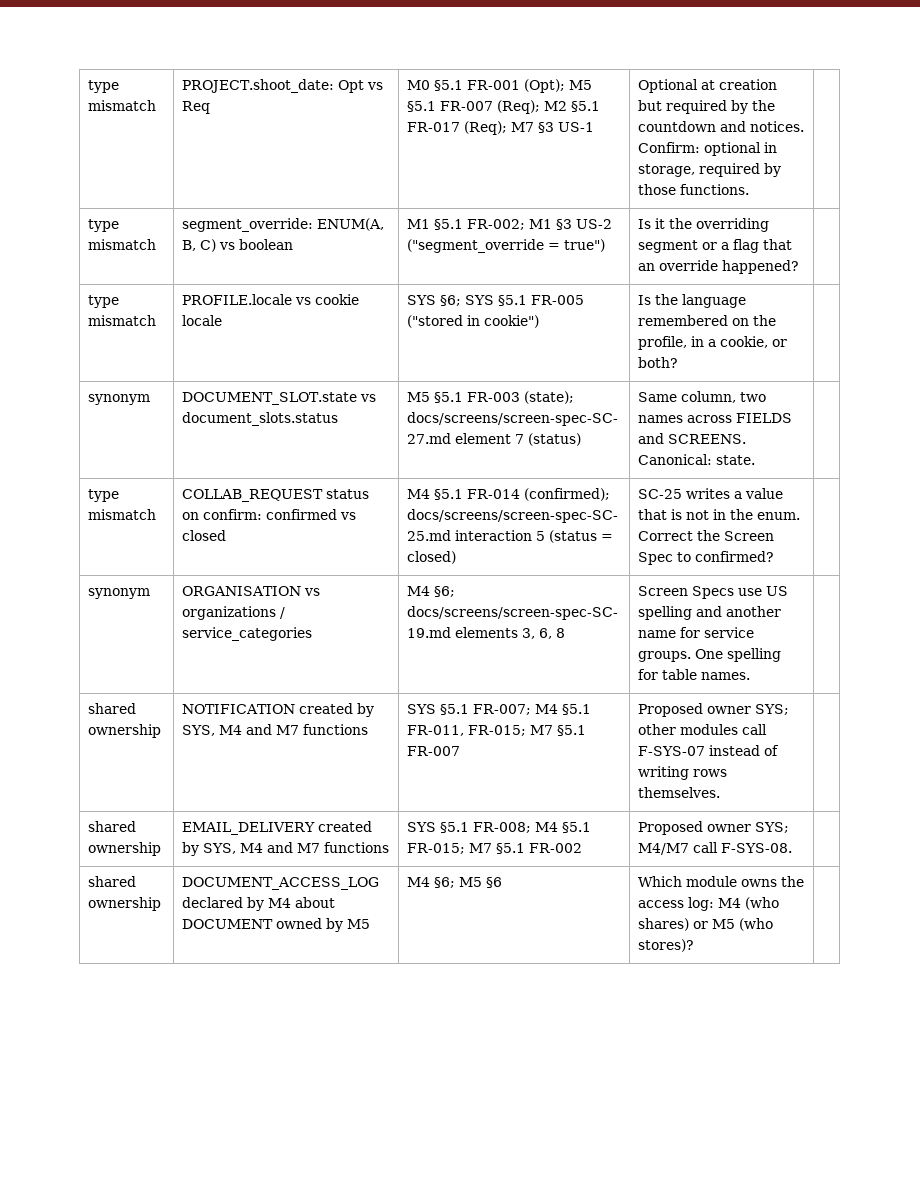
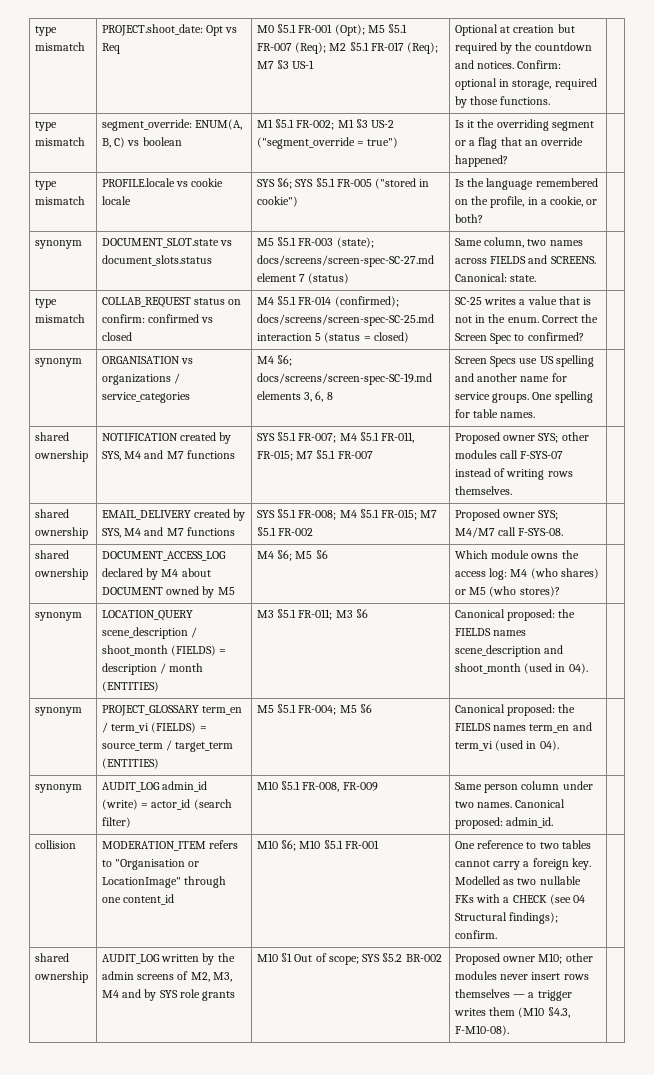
+ synonym | LOCATION_QUERY scene_description / shoot_month (FIELDS) = description / month (ENTITIES) | M3 §5.1 FR-011; M3 §6 | Canonical proposed: the FIELDS names scene_description and shoot_month (used in 04). |
+ synonym | PROJECT_GLOSSARY term_en / term_vi (FIELDS) = source_term / target_term (ENTITIES) | M5 §5.1 FR-004; M5 §6 | Canonical proposed: the FIELDS names term_en and term_vi (used in 04). |
+ synonym | AUDIT_LOG admin_id (write) = actor_id (search filter) | M10 §5.1 FR-008, FR-009 | Same person column under two names. Canonical proposed: admin_id. |
+ collision | MODERATION_ITEM refers to "Organisation or LocationImage" through one content_id | M10 §6; M10 §5.1 FR-001 | One reference to two tables cannot carry a foreign key. Modelled as two nullable FKs with a CHECK (see 04 Structural findings); confirm. |
+ shared ownership | AUDIT_LOG written by the admin screens of M2, M3, M4 and by SYS role grants | M10 §1 Out of scope; SYS §5.2 BR-002 | Proposed owner M10; other modules never insert rows themselves — a trigger writes them (M10 §4.3, F-M10-08).

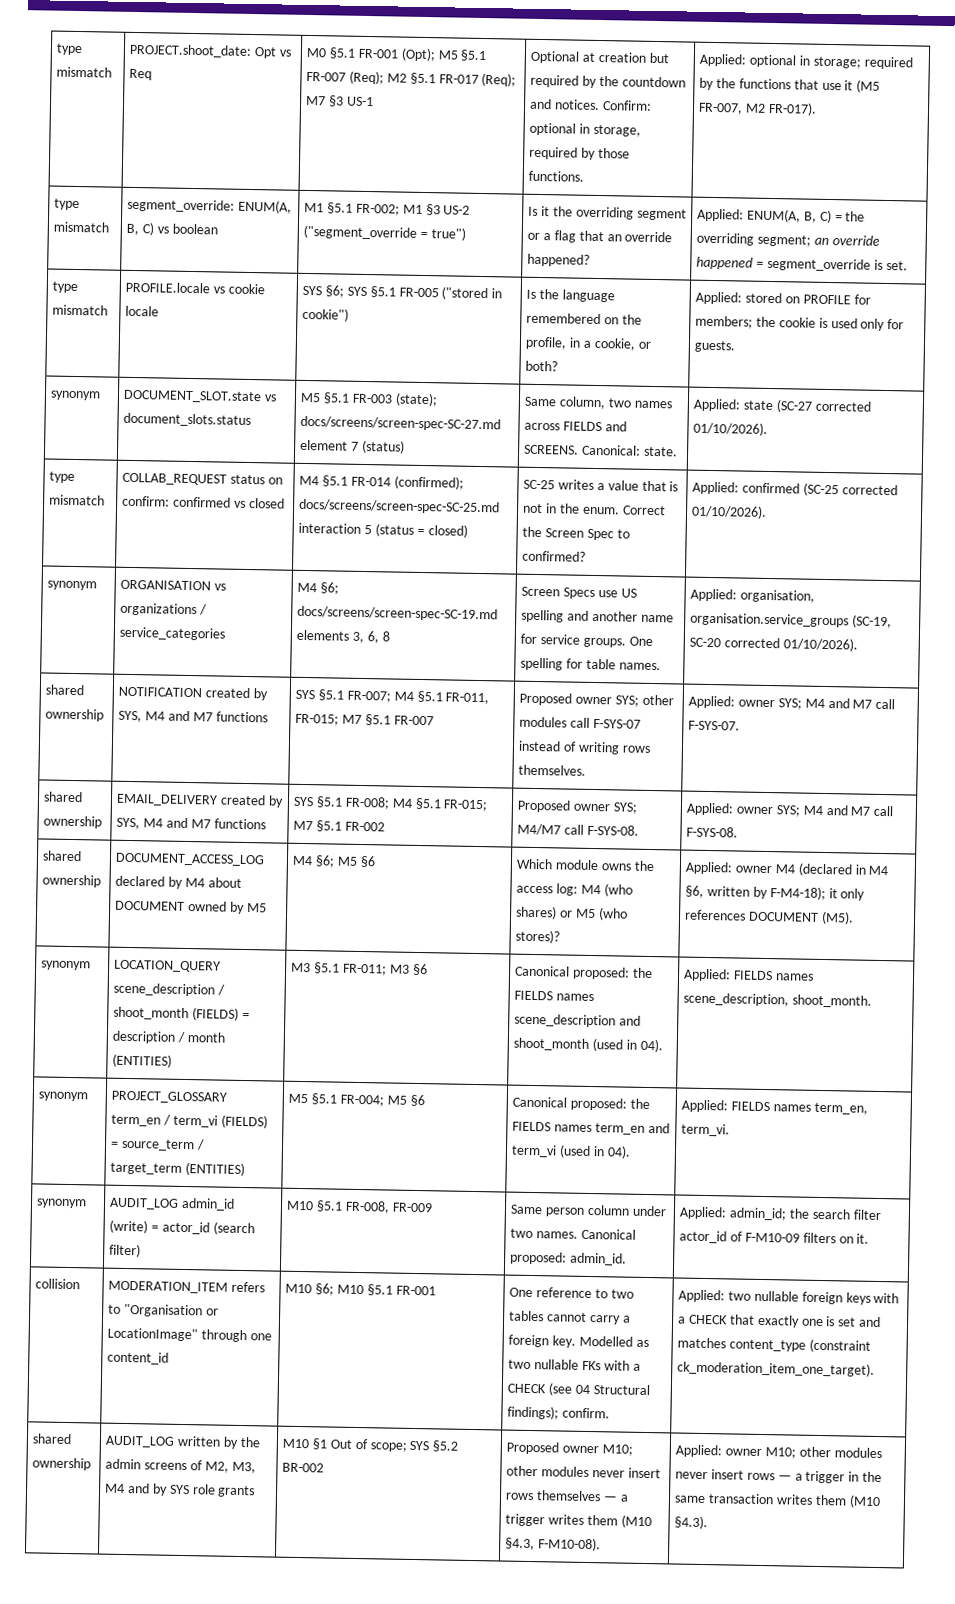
+ Applied: optional in storage; required by the functions that use it (M5 FR-007, M2 FR-017).
+ Applied: ENUM(A, B, C) = the overriding segment; an override happened = segment_override is set.
- type mismatch | PROFILE.locale vs cookie locale | SYS §6; SYS §5.1 FR-005 ("stored in cookie") | Is the language remembered on the profile, in a cookie, or both? |
+ type mismatch | PROFILE.locale vs cookie locale | SYS §6; SYS §5.1 FR-005 ("stored in cookie") | Is the language remembered on the profile, in a cookie, or both? | Applied: stored on PROFILE for members; the cookie is used only for guests.
- synonym | DOCUMENT_SLOT.state vs document_slots.status | M5 §5.1 FR-003 (state); docs/screens/screen-spec-SC-27.md element 7 (status) | Same column, two names across FIELDS and SCREENS. Canonical: state. |
+ synonym | DOCUMENT_SLOT.state vs document_slots.status | M5 §5.1 FR-003 (state); docs/screens/screen-spec-SC-27.md element 7 (status) | Same column, two names across FIELDS and SCREENS. Canonical: state. | Applied: state (SC-27 corrected 01/10/2026).
- type mismatch | COLLAB_REQUEST status on confirm: confirmed vs closed | M4 §5.1 FR-014 (confirmed); docs/screens/screen-spec-SC-25.md interaction 5 (status = closed) | SC-25 writes a value that is not in the enum. Correct the Screen Spec to confirmed? |
+ type mismatch | COLLAB_REQUEST status on confirm: confirmed vs closed | M4 §5.1 FR-014 (confirmed); docs/screens/screen-spec-SC-25.md interaction 5 (status = closed) | SC-25 writes a value that is not in the enum. Correct the Screen Spec to confirmed? | Applied: confirmed (SC-25 corrected 01/10/2026).
- synonym | ORGANISATION vs organizations / service_categories | M4 §6; docs/screens/screen-spec-SC-19.md elements 3, 6, 8 | Screen Specs use US spelling and another name for service groups. One spelling for table names. |
+ synonym | ORGANISATION vs organizations / service_categories | M4 §6; docs/screens/screen-spec-SC-19.md elements 3, 6, 8 | Screen Specs use US spelling and another name for service groups. One spelling for table names. | Applied: organisation, organisation.service_groups (SC-19, SC-20 corrected 01/10/2026).
- shared ownership | NOTIFICATION created by SYS, M4 and M7 functions | SYS §5.1 FR-007; M4 §5.1 FR-011, FR-015; M7 §5.1 FR-007 | Proposed owner SYS; other modules call F-SYS-07 instead of writing rows themselves. |
+ shared ownership | NOTIFICATION created by SYS, M4 and M7 functions | SYS §5.1 FR-007; M4 §5.1 FR-011, FR-015; M7 §5.1 FR-007 | Proposed owner SYS; other modules call F-SYS-07 instead of writing rows themselves. | Applied: owner SYS; M4 and M7 call F-SYS-07.
- shared ownership | EMAIL_DELIVERY created by SYS, M4 and M7 functions | SYS §5.1 FR-008; M4 §5.1 FR-015; M7 §5.1 FR-002 | Proposed owner SYS; M4/M7 call F-SYS-08. |
+ shared ownership | EMAIL_DELIVERY created by SYS, M4 and M7 functions | SYS §5.1 FR-008; M4 §5.1 FR-015; M7 §5.1 FR-002 | Proposed owner SYS; M4/M7 call F-SYS-08. | Applied: owner SYS; M4 and M7 call F-SYS-08.
+ Applied: owner M4 (declared in M4 §6, written by F-M4-18); it only references DOCUMENT (M5).
- synonym | LOCATION_QUERY scene_description / shoot_month (FIELDS) = description / month (ENTITIES) | M3 §5.1 FR-011; M3 §6 | Canonical proposed: the FIELDS names scene_description and shoot_month (used in 04). |
+ synonym | LOCATION_QUERY scene_description / shoot_month (FIELDS) = description / month (ENTITIES) | M3 §5.1 FR-011; M3 §6 | Canonical proposed: the FIELDS names scene_description and shoot_month (used in 04). | Applied: FIELDS names scene_description, shoot_month.
- synonym | PROJECT_GLOSSARY term_en / term_vi (FIELDS) = source_term / target_term (ENTITIES) | M5 §5.1 FR-004; M5 §6 | Canonical proposed: the FIELDS names term_en and term_vi (used in 04). |
+ synonym | PROJECT_GLOSSARY term_en / term_vi (FIELDS) = source_term / target_term (ENTITIES) | M5 §5.1 FR-004; M5 §6 | Canonical proposed: the FIELDS names term_en and term_vi (used in 04). | Applied: FIELDS names term_en, term_vi.
- synonym | AUDIT_LOG admin_id (write) = actor_id (search filter) | M10 §5.1 FR-008, FR-009 | Same person column under two names. Canonical proposed: admin_id. |
+ synonym | AUDIT_LOG admin_id (write) = actor_id (search filter) | M10 §5.1 FR-008, FR-009 | Same person column under two names. Canonical proposed: admin_id. | Applied: admin_id; the search filter actor_id of F-M10-09 filters on it.
+ Applied: two nullable foreign keys with a CHECK that exactly one is set and matches content_type (constraint ck_moderation_item_one_target).
+ Applied: owner M10; other modules never insert rows — a trigger in the same transaction writes them (M10 §4.3).

